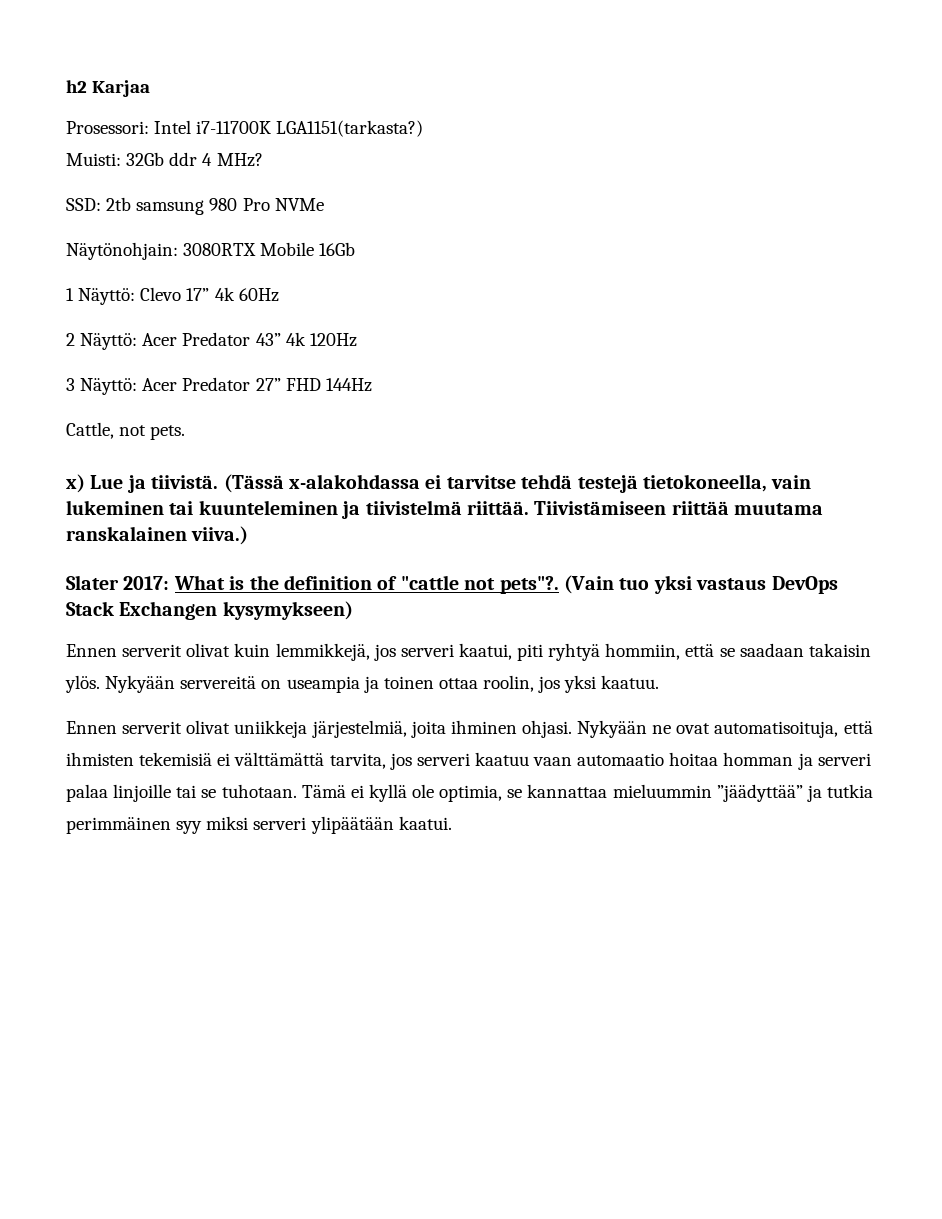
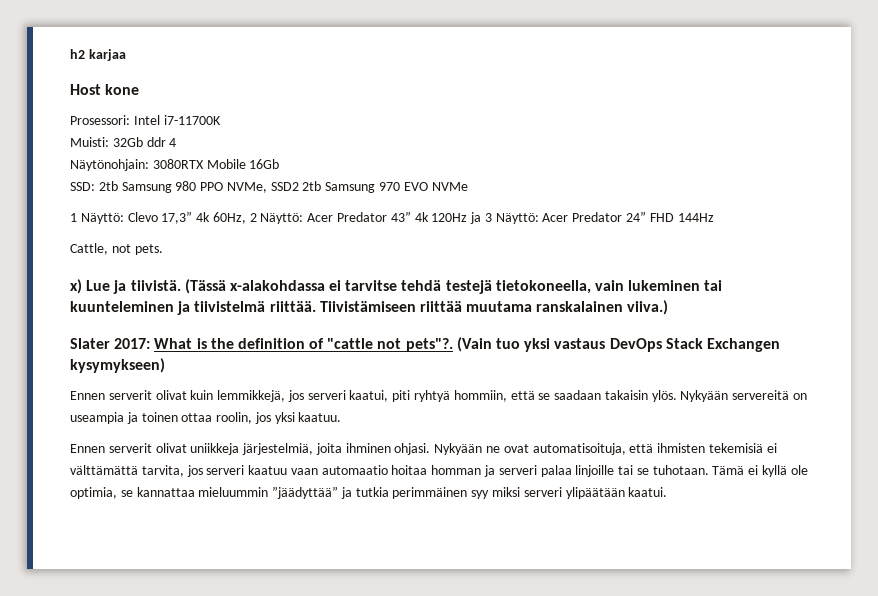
- h2 Karjaa
+ h2 karjaa
+ Host kone
- Prosessori: Intel i7-11700K LGA1151(tarkasta?)
+ Prosessori: Intel i7-11700K
- Muisti: 32Gb ddr 4 MHz?
- SSD: 2tb samsung 980 Pro NVMe
+ Muisti: 32Gb ddr 4
  Näytönohjain: 3080RTX Mobile 16Gb
+ SSD: 2tb Samsung 980 PPO NVMe, SSD2 2tb Samsung 970 EVO NVMe
- 1 Näyttö: Clevo 17” 4k 60Hz
- 2 Näyttö: Acer Predator 43” 4k 120Hz
- 3 Näyttö: Acer Predator 27” FHD 144Hz
+ 1 Näyttö: Clevo 17,3” 4k 60Hz, 2 Näyttö: Acer Predator 43” 4k 120Hz ja 3 Näyttö: Acer Predator 24” FHD 144Hz

